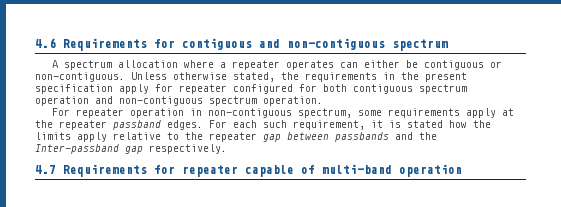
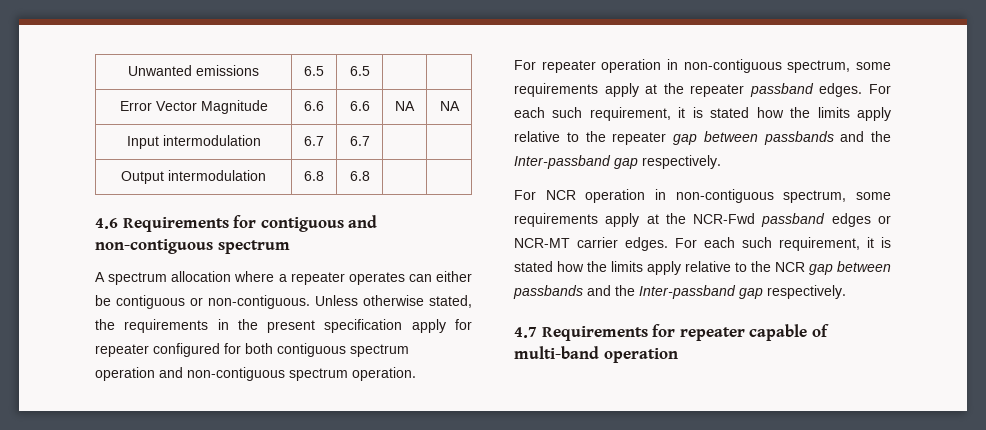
+ Unwanted emissions | 6.5 | 6.5 | |
+ Error Vector Magnitude | 6.6 | 6.6 | NA | NA
+ Input intermodulation | 6.7 | 6.7 | |
+ Output intermodulation | 6.8 | 6.8 | |
+ For NCR operation in non-contiguous spectrum, some requirements apply at the NCR-Fwd passband edges or NCR-MT carrier edges. For each such requirement, it is stated how the limits apply relative to the NCR gap between passbands and the Inter-passband gap respectively.

